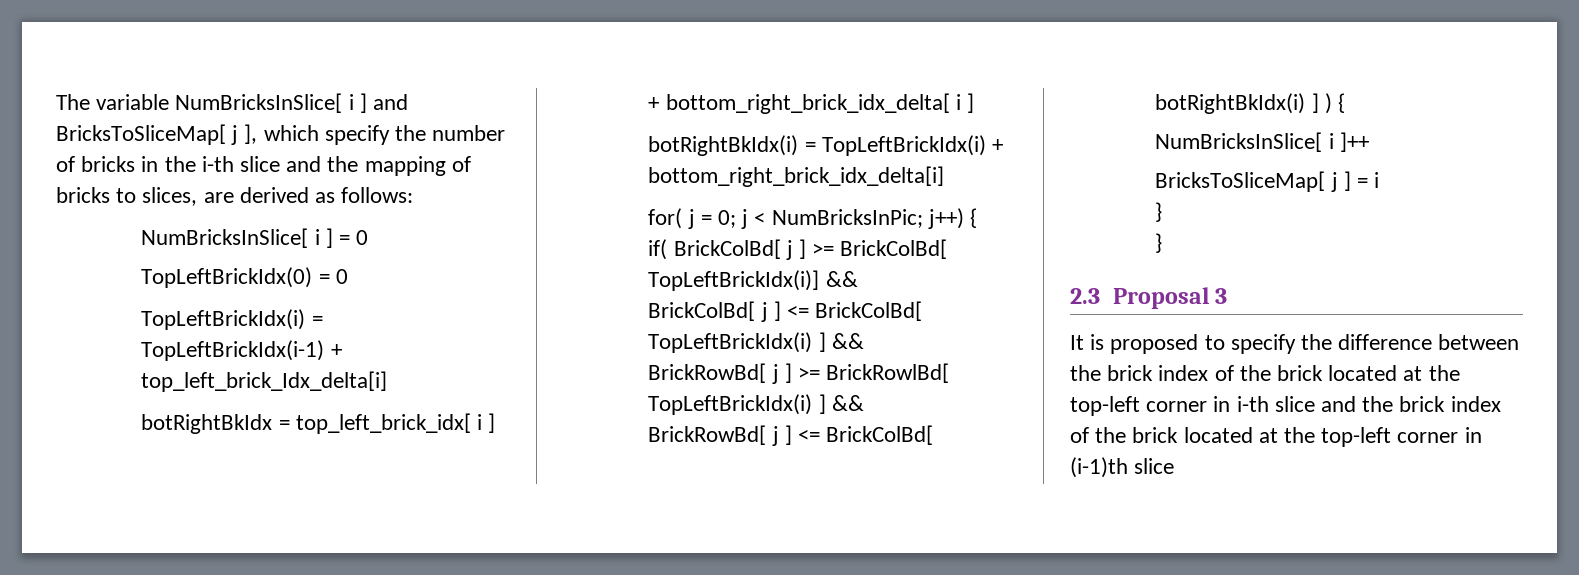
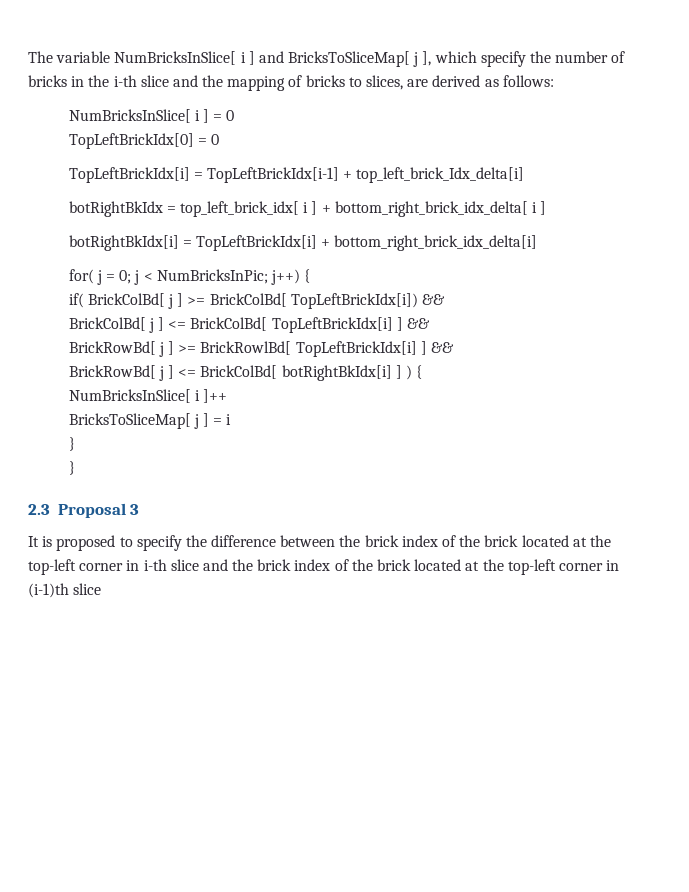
- TopLeftBrickIdx(0) = 0
- TopLeftBrickIdx(i) = TopLeftBrickIdx(i-1) + top_left_brick_Idx_delta[i]
+ TopLeftBrickIdx[0] = 0
+ TopLeftBrickIdx[i] = TopLeftBrickIdx[i-1] + top_left_brick_Idx_delta[i]
- botRightBkIdx(i) = TopLeftBrickIdx(i) + bottom_right_brick_idx_delta[i]
+ botRightBkIdx[i] = TopLeftBrickIdx[i] + bottom_right_brick_idx_delta[i]
- if( BrickColBd[ j ] >= BrickColBd[ TopLeftBrickIdx(i)] &&
+ if( BrickColBd[ j ] >= BrickColBd[ TopLeftBrickIdx[i]) &&
- BrickColBd[ j ] <= BrickColBd[ TopLeftBrickIdx(i) ] &&
+ BrickColBd[ j ] <= BrickColBd[ TopLeftBrickIdx[i] ] &&
- BrickRowBd[ j ] >= BrickRowlBd[ TopLeftBrickIdx(i) ] &&
+ BrickRowBd[ j ] >= BrickRowlBd[ TopLeftBrickIdx[i] ] &&
- BrickRowBd[ j ] <= BrickColBd[ botRightBkIdx(i) ] ) {
+ BrickRowBd[ j ] <= BrickColBd[ botRightBkIdx[i] ] ) {

